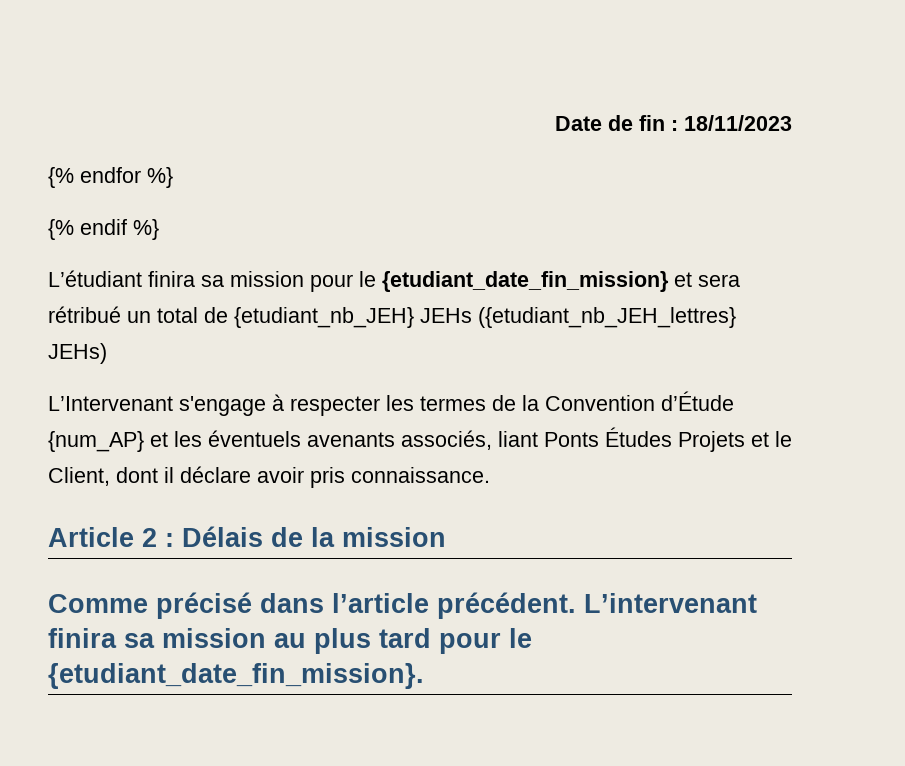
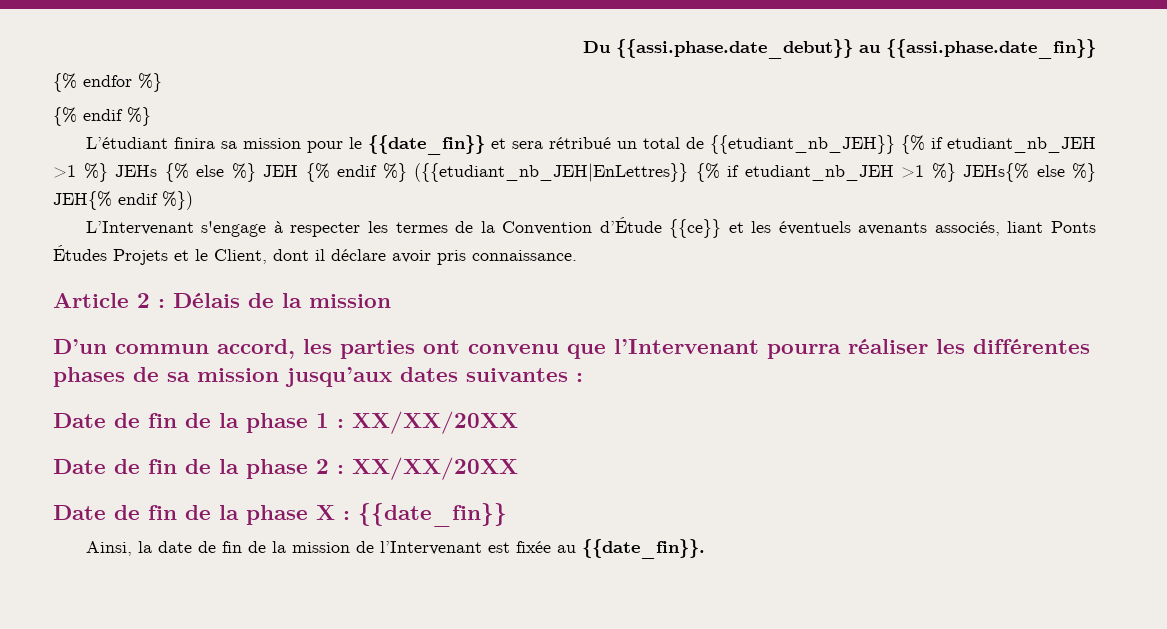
- Date de fin : 18/11/2023
+ Du {{assi.phase.date_debut}} au {{assi.phase.date_fin}}
- L’étudiant finira sa mission pour le {etudiant_date_fin_mission} et sera rétribué un total de {etudiant_nb_JEH} JEHs ({etudiant_nb_JEH_lettres} JEHs)
+ L’étudiant finira sa mission pour le {{date_fin}} et sera rétribué un total de {{etudiant_nb_JEH}} {% if etudiant_nb_JEH >1 %} JEHs {% else %} JEH {% endif %} ({{etudiant_nb_JEH|EnLettres}} {% if etudiant_nb_JEH >1 %} JEHs{% else %} JEH{% endif %})
- L’Intervenant s'engage à respecter les termes de la Convention d’Étude {num_AP} et les éventuels avenants associés, liant Ponts Études Projets et le Client, dont il déclare avoir pris connaissance.
+ L’Intervenant s'engage à respecter les termes de la Convention d’Étude {{ce}} et les éventuels avenants associés, liant Ponts Études Projets et le Client, dont il déclare avoir pris connaissance.
- Comme précisé dans l’article précédent. L’intervenant finira sa mission au plus tard pour le {etudiant_date_fin_mission}.
+ D’un commun accord, les parties ont convenu que l’Intervenant pourra réaliser les différentes phases de sa mission jusqu’aux dates suivantes :
+ Date de fin de la phase 1 : XX/XX/20XX
+ Date de fin de la phase 2 : XX/XX/20XX
+ Date de fin de la phase X : {{date_fin}}
+ Ainsi, la date de fin de la mission de l’Intervenant est fixée au {{date_fin}}.

